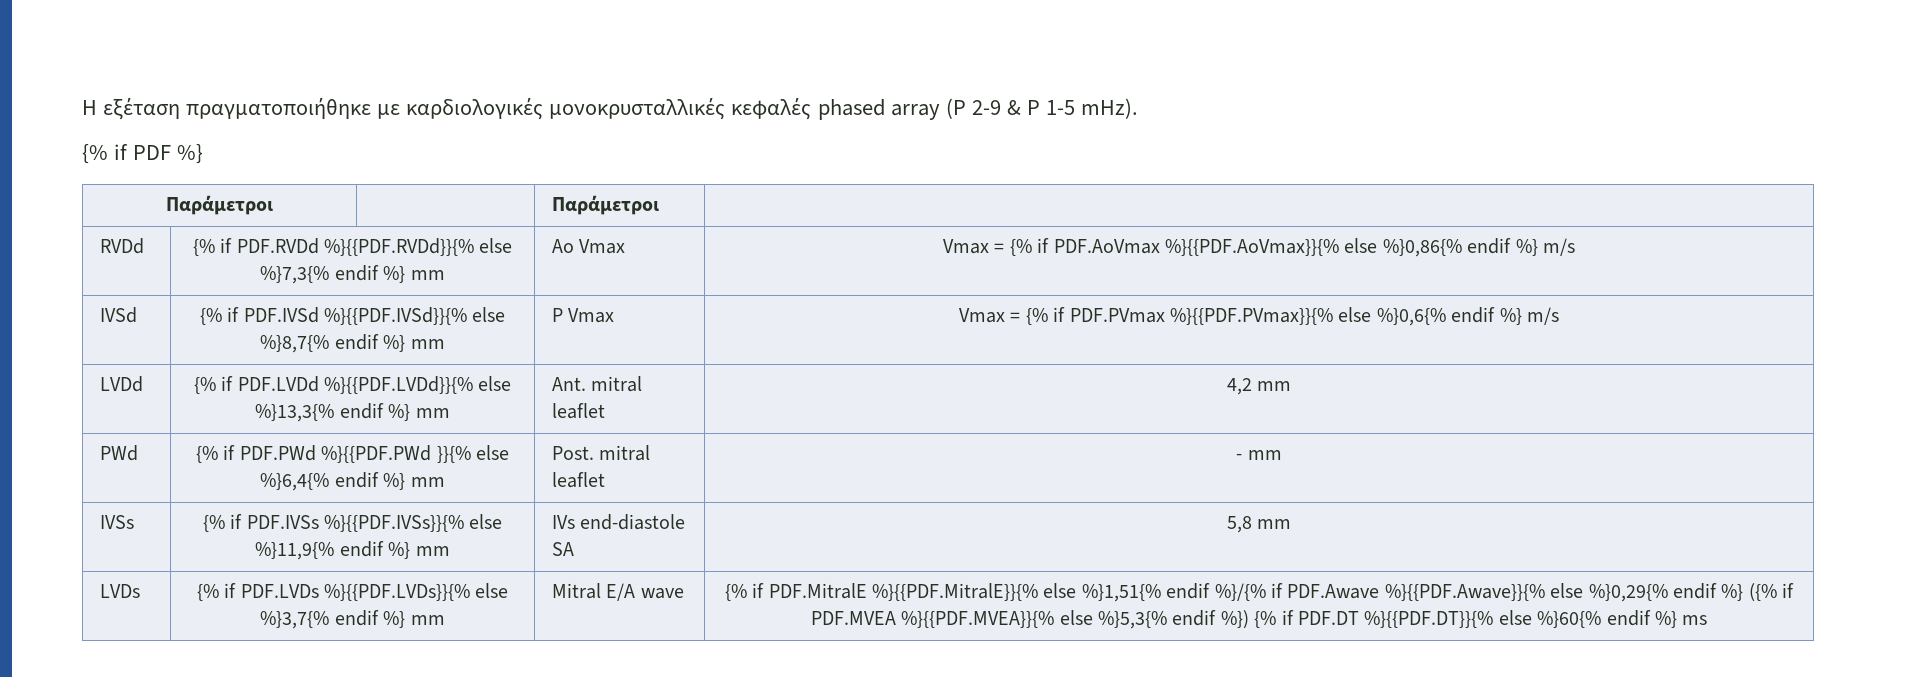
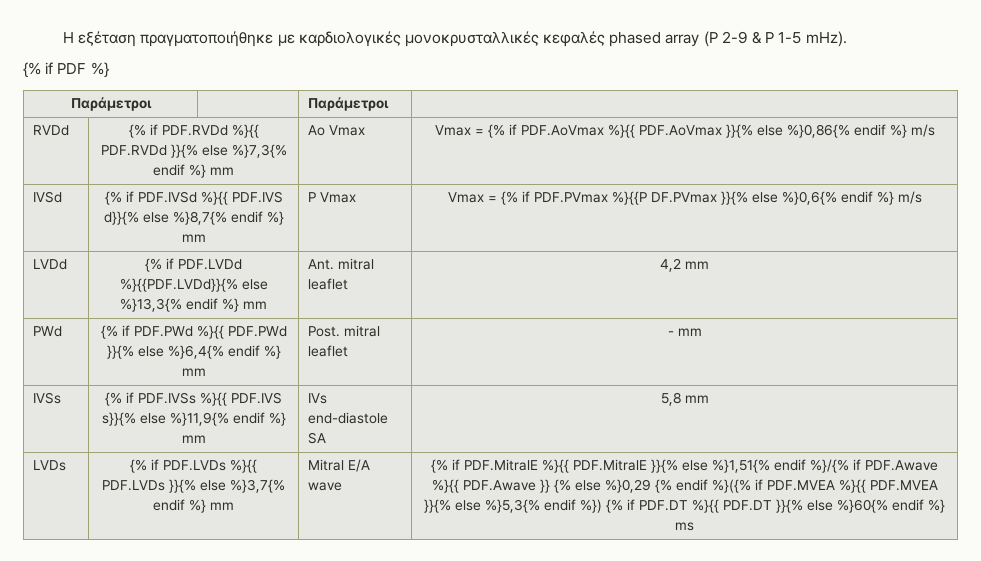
- RVDd | {% if PDF.RVDd %}{{PDF.RVDd}}{% else %}7,3{% endif %} mm | Ao Vmax | Vmax = {% if PDF.AoVmax %}{{PDF.AoVmax}}{% else %}0,86{% endif %} m/s
+ RVDd | {% if PDF.RVDd %}{{ PDF.RVDd }}{% else %}7,3{% endif %} mm | Ao Vmax | Vmax = {% if PDF.AoVmax %}{{ PDF.AoVmax }}{% else %}0,86{% endif %} m/s
- IVSd | {% if PDF.IVSd %}{{PDF.IVSd}}{% else %}8,7{% endif %} mm | P Vmax | Vmax = {% if PDF.PVmax %}{{PDF.PVmax}}{% else %}0,6{% endif %} m/s
+ IVSd | {% if PDF.IVSd %}{{ PDF.IVS d}}{% else %}8,7{% endif %} mm | P Vmax | Vmax = {% if PDF.PVmax %}{{P DF.PVmax }}{% else %}0,6{% endif %} m/s
- PWd | {% if PDF.PWd %}{{PDF.PWd }}{% else %}6,4{% endif %} mm | Post. mitral leaflet | - mm
+ PWd | {% if PDF.PWd %}{{ PDF.PWd }}{% else %}6,4{% endif %} mm | Post. mitral leaflet | - mm
- IVSs | {% if PDF.IVSs %}{{PDF.IVSs}}{% else %}11,9{% endif %} mm | IVs end-diastole SA | 5,8 mm
+ IVSs | {% if PDF.IVSs %}{{ PDF.IVS s}}{% else %}11,9{% endif %} mm | IVs end-diastole SA | 5,8 mm
- {% if PDF.LVDs %}{{PDF.LVDs}}{% else %}3,7{% endif %} mm
+ {% if PDF.LVDs %}{{ PDF.LVDs }}{% else %}3,7{% endif %} mm
- {% if PDF.MitralE %}{{PDF.MitralE}}{% else %}1,51{% endif %}/{% if PDF.Awave %}{{PDF.Awave}}{% else %}0,29{% endif %} ({% if PDF.MVEA %}{{PDF.MVEA}}{% else %}5,3{% endif %}) {% if PDF.DT %}{{PDF.DT}}{% else %}60{% endif %} ms
+ {% if PDF.MitralE %}{{ PDF.MitralE }}{% else %}1,51{% endif %}/{% if PDF.Awave %}{{ PDF.Awave }} {% else %}0,29 {% endif %}({% if PDF.MVEA %}{{ PDF.MVEA }}{% else %}5,3{% endif %}) {% if PDF.DT %}{{ PDF.DT }}{% else %}60{% endif %} ms

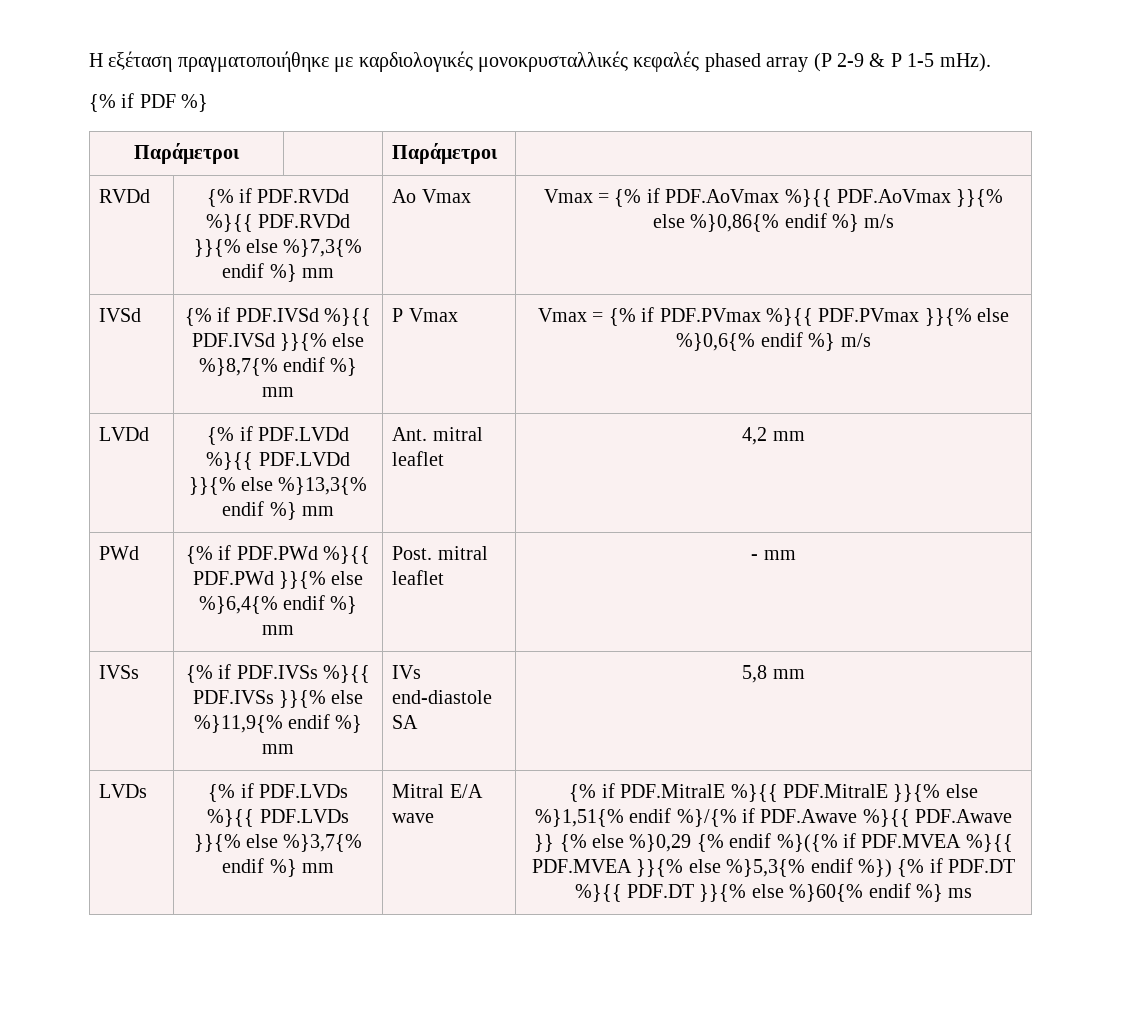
- IVSd | {% if PDF.IVSd %}{{ PDF.IVS d}}{% else %}8,7{% endif %} mm | P Vmax | Vmax = {% if PDF.PVmax %}{{P DF.PVmax }}{% else %}0,6{% endif %} m/s
+ IVSd | {% if PDF.IVSd %}{{ PDF.IVSd }}{% else %}8,7{% endif %} mm | P Vmax | Vmax = {% if PDF.PVmax %}{{ PDF.PVmax }}{% else %}0,6{% endif %} m/s
- LVDd | {% if PDF.LVDd %}{{PDF.LVDd}}{% else %}13,3{% endif %} mm | Ant. mitral leaflet | 4,2 mm
+ LVDd | {% if PDF.LVDd %}{{ PDF.LVDd }}{% else %}13,3{% endif %} mm | Ant. mitral leaflet | 4,2 mm
- IVSs | {% if PDF.IVSs %}{{ PDF.IVS s}}{% else %}11,9{% endif %} mm | IVs end-diastole SA | 5,8 mm
+ IVSs | {% if PDF.IVSs %}{{ PDF.IVSs }}{% else %}11,9{% endif %} mm | IVs end-diastole SA | 5,8 mm

